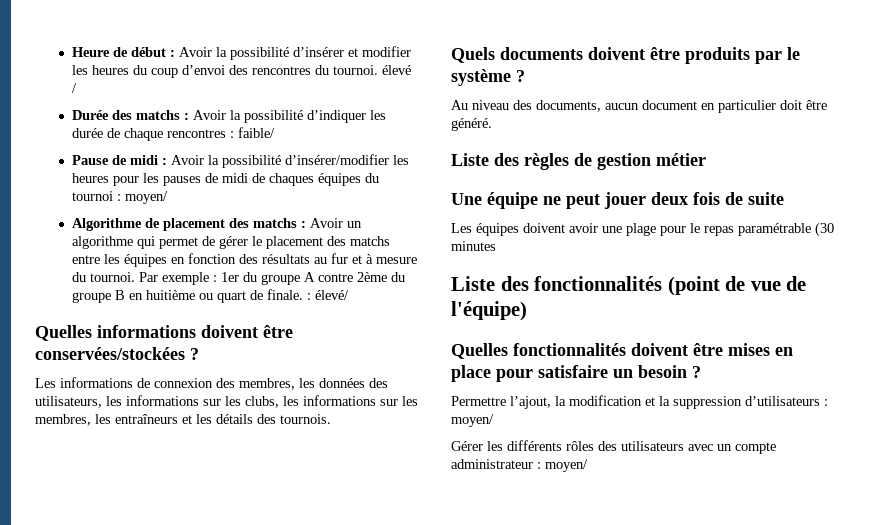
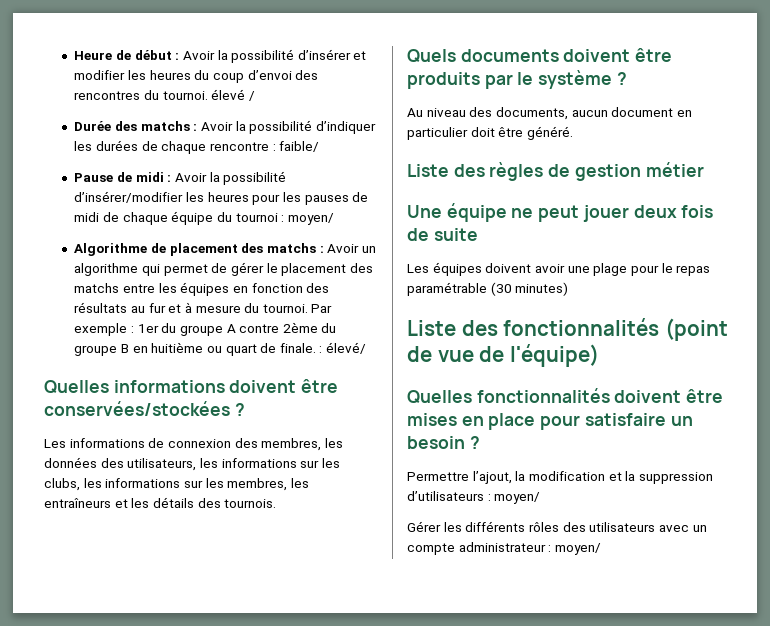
- Durée des matchs : Avoir la possibilité d’indiquer les durée de chaque rencontres : faible/
+ Durée des matchs : Avoir la possibilité d’indiquer les durées de chaque rencontre : faible/
- Pause de midi : Avoir la possibilité d’insérer/modifier les heures pour les pauses de midi de chaques équipes du tournoi : moyen/
+ Pause de midi : Avoir la possibilité d’insérer/modifier les heures pour les pauses de midi de chaque équipe du tournoi : moyen/
- Les équipes doivent avoir une plage pour le repas paramétrable (30 minutes
+ Les équipes doivent avoir une plage pour le repas paramétrable (30 minutes)

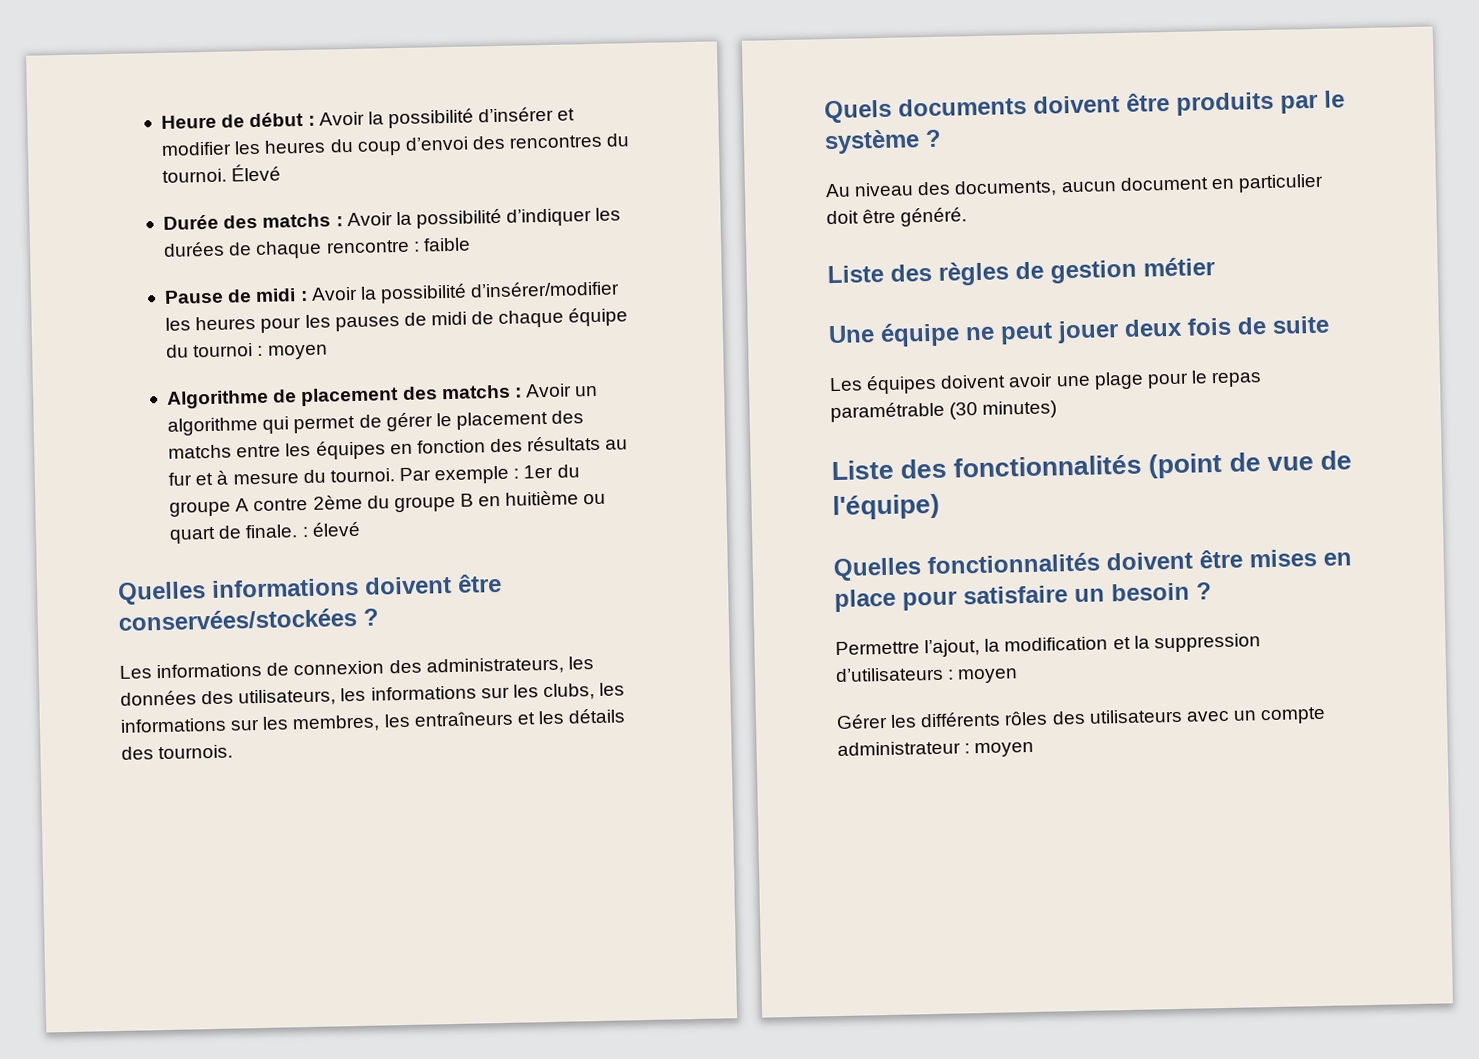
- Heure de début : Avoir la possibilité d’insérer et modifier les heures du coup d’envoi des rencontres du tournoi. élevé /
+ Heure de début : Avoir la possibilité d’insérer et modifier les heures du coup d’envoi des rencontres du tournoi. Élevé
- Durée des matchs : Avoir la possibilité d’indiquer les durées de chaque rencontre : faible/
+ Durée des matchs : Avoir la possibilité d’indiquer les durées de chaque rencontre : faible
- Pause de midi : Avoir la possibilité d’insérer/modifier les heures pour les pauses de midi de chaque équipe du tournoi : moyen/
+ Pause de midi : Avoir la possibilité d’insérer/modifier les heures pour les pauses de midi de chaque équipe du tournoi : moyen
- Par exemple : 1er du groupe A contre 2ème du groupe B en huitième ou quart de finale. : élevé/
+ Par exemple : 1er du groupe A contre 2ème du groupe B en huitième ou quart de finale. : élevé
- Les informations de connexion des membres, les données des utilisateurs, les informations sur les clubs, les informations sur les membres, les entraîneurs et les détails des tournois.
+ Les informations de connexion des administrateurs, les données des utilisateurs, les informations sur les clubs, les informations sur les membres, les entraîneurs et les détails des tournois.
- Permettre l’ajout, la modification et la suppression d’utilisateurs : moyen/
+ Permettre l’ajout, la modification et la suppression d’utilisateurs : moyen
- Gérer les différents rôles des utilisateurs avec un compte administrateur : moyen/
+ Gérer les différents rôles des utilisateurs avec un compte administrateur : moyen

